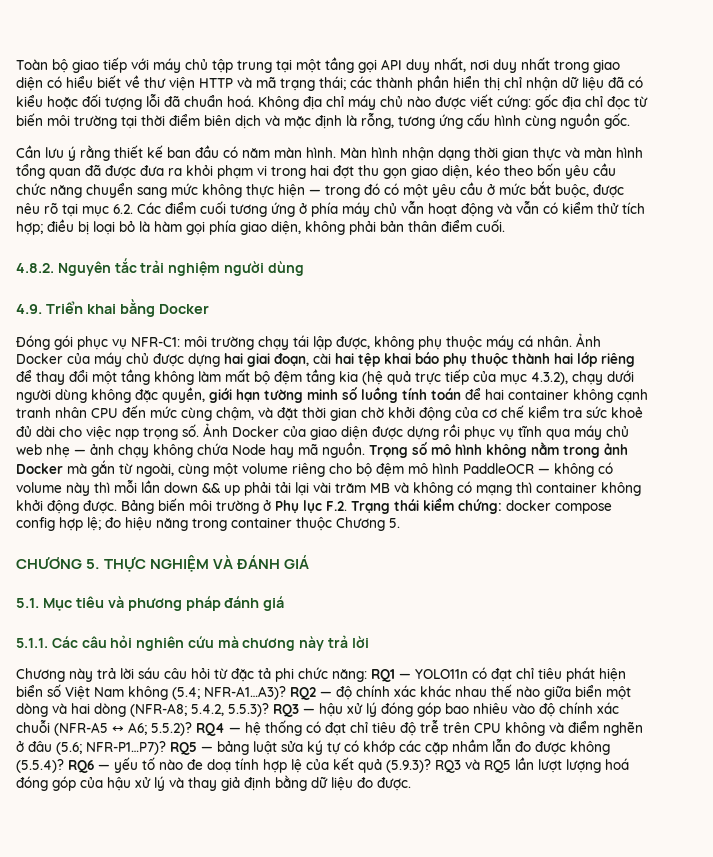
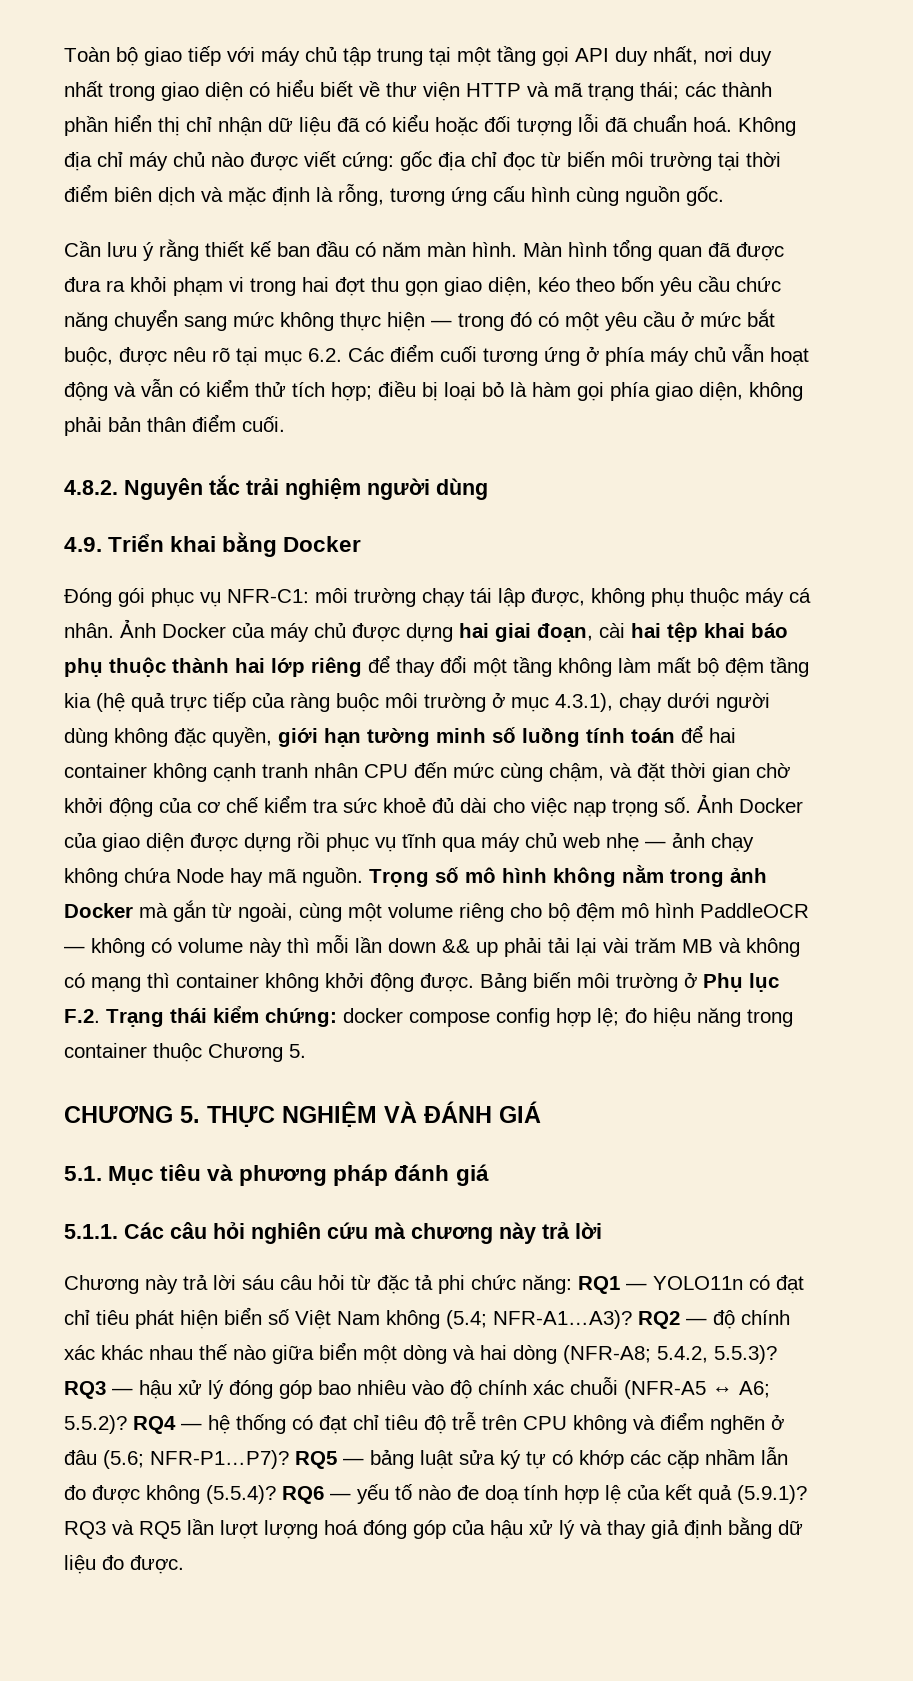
- Màn hình nhận dạng thời gian thực và màn hình tổng quan đã được đưa ra khỏi phạm vi trong hai đợt thu gọn giao diện, kéo theo bốn yêu cầu chức năng chuyển sang mức không thực hiện — trong đó có một yêu cầu ở mức bắt buộc, được nêu rõ tại mục 6.2. Các điểm cuối tương ứng ở phía máy chủ vẫn hoạt động và vẫn có kiểm thử tích hợp;
+ Màn hình tổng quan đã được đưa ra khỏi phạm vi trong hai đợt thu gọn giao diện, kéo theo bốn yêu cầu chức năng chuyển sang mức không thực hiện — trong đó có một yêu cầu ở mức bắt buộc, được nêu rõ tại mục 6.2. Các điểm cuối tương ứng ở phía máy chủ vẫn hoạt động và vẫn có kiểm thử tích hợp;
- Ảnh Docker của máy chủ được dựng hai giai đoạn, cài hai tệp khai báo phụ thuộc thành hai lớp riêng để thay đổi một tầng không làm mất bộ đệm tầng kia (hệ quả trực tiếp của mục 4.3.2), chạy dưới người dùng không đặc quyền, giới hạn tường minh số luồng tính toán để hai container không cạnh tranh nhân CPU đến mức cùng chậm, và đặt thời gian chờ khởi động của cơ chế kiểm tra sức khoẻ đủ dài cho việc nạp trọng số.
+ Ảnh Docker của máy chủ được dựng hai giai đoạn, cài hai tệp khai báo phụ thuộc thành hai lớp riêng để thay đổi một tầng không làm mất bộ đệm tầng kia (hệ quả trực tiếp của ràng buộc môi trường ở mục 4.3.1), chạy dưới người dùng không đặc quyền, giới hạn tường minh số luồng tính toán để hai container không cạnh tranh nhân CPU đến mức cùng chậm, và đặt thời gian chờ khởi động của cơ chế kiểm tra sức khoẻ đủ dài cho việc nạp trọng số.
- RQ6 — yếu tố nào đe doạ tính hợp lệ của kết quả (5.9.3)?
+ RQ6 — yếu tố nào đe doạ tính hợp lệ của kết quả (5.9.1)?

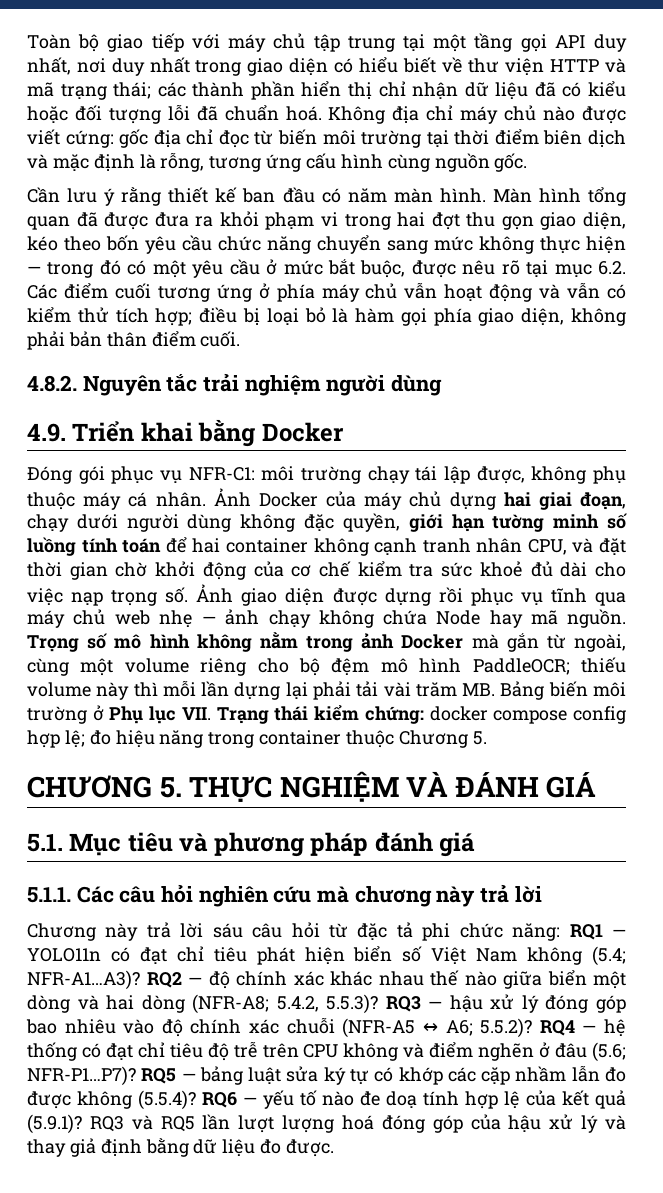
- Ảnh Docker của máy chủ được dựng hai giai đoạn, cài hai tệp khai báo phụ thuộc thành hai lớp riêng để thay đổi một tầng không làm mất bộ đệm tầng kia (hệ quả trực tiếp của ràng buộc môi trường ở mục 4.3.1), chạy dưới người dùng không đặc quyền, giới hạn tường minh số luồng tính toán để hai container không cạnh tranh nhân CPU đến mức cùng chậm, và đặt thời gian chờ khởi động của cơ chế kiểm tra sức khoẻ đủ dài cho việc nạp trọng số.
+ Ảnh Docker của máy chủ dựng hai giai đoạn, chạy dưới người dùng không đặc quyền, giới hạn tường minh số luồng tính toán để hai container không cạnh tranh nhân CPU, và đặt thời gian chờ khởi động của cơ chế kiểm tra sức khoẻ đủ dài cho việc nạp trọng số.
- Ảnh Docker của giao diện được dựng rồi phục vụ tĩnh qua máy chủ web nhẹ — ảnh chạy không chứa Node hay mã nguồn.
+ Ảnh giao diện được dựng rồi phục vụ tĩnh qua máy chủ web nhẹ — ảnh chạy không chứa Node hay mã nguồn.
- Trọng số mô hình không nằm trong ảnh Docker mà gắn từ ngoài, cùng một volume riêng cho bộ đệm mô hình PaddleOCR — không có volume này thì mỗi lần down && up phải tải lại vài trăm MB và không có mạng thì container không khởi động được. Bảng biến môi trường ở Phụ lục F.2. Trạng thái kiểm chứng: docker compose config hợp lệ; đo hiệu năng trong container thuộc Chương 5.
+ Trọng số mô hình không nằm trong ảnh Docker mà gắn từ ngoài, cùng một volume riêng cho bộ đệm mô hình PaddleOCR; thiếu volume này thì mỗi lần dựng lại phải tải vài trăm MB. Bảng biến môi trường ở Phụ lục VII. Trạng thái kiểm chứng: docker compose config hợp lệ; đo hiệu năng trong container thuộc Chương 5.

